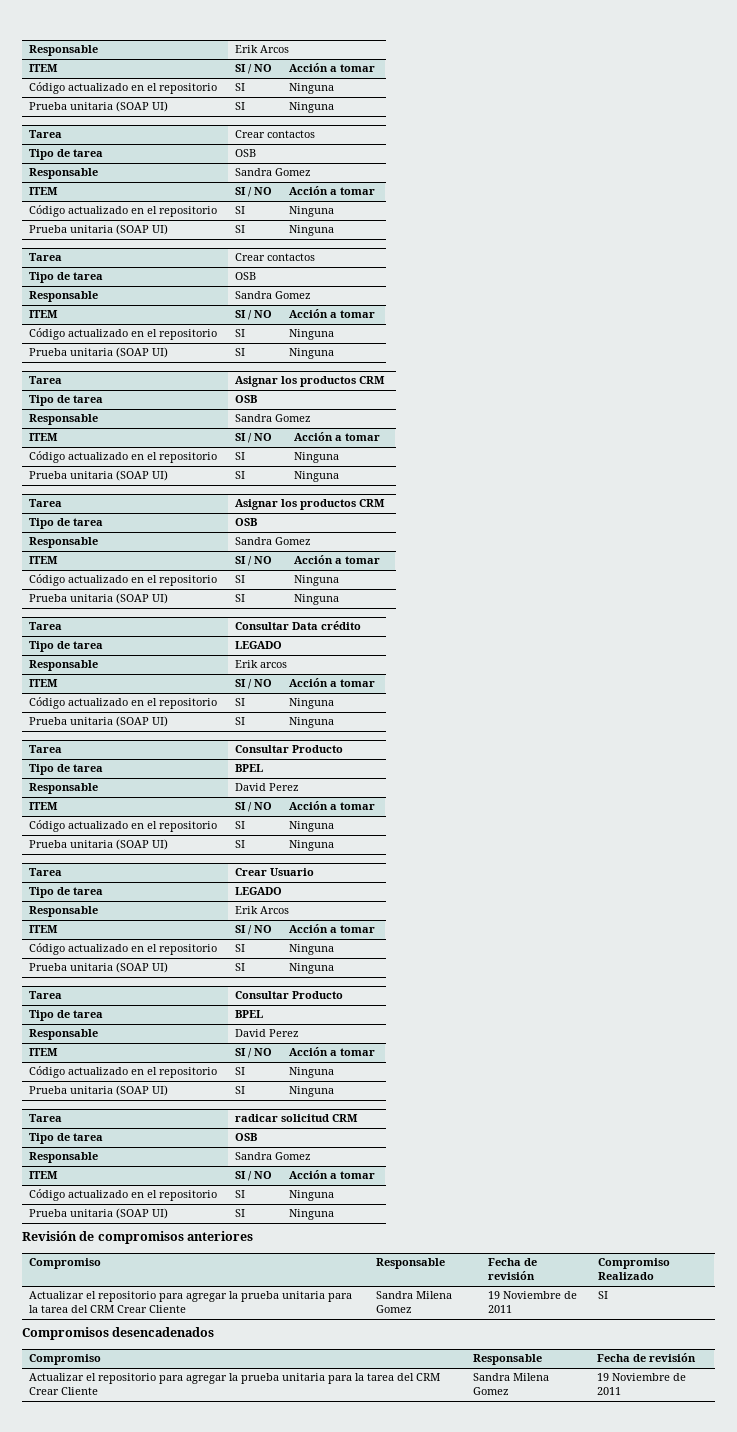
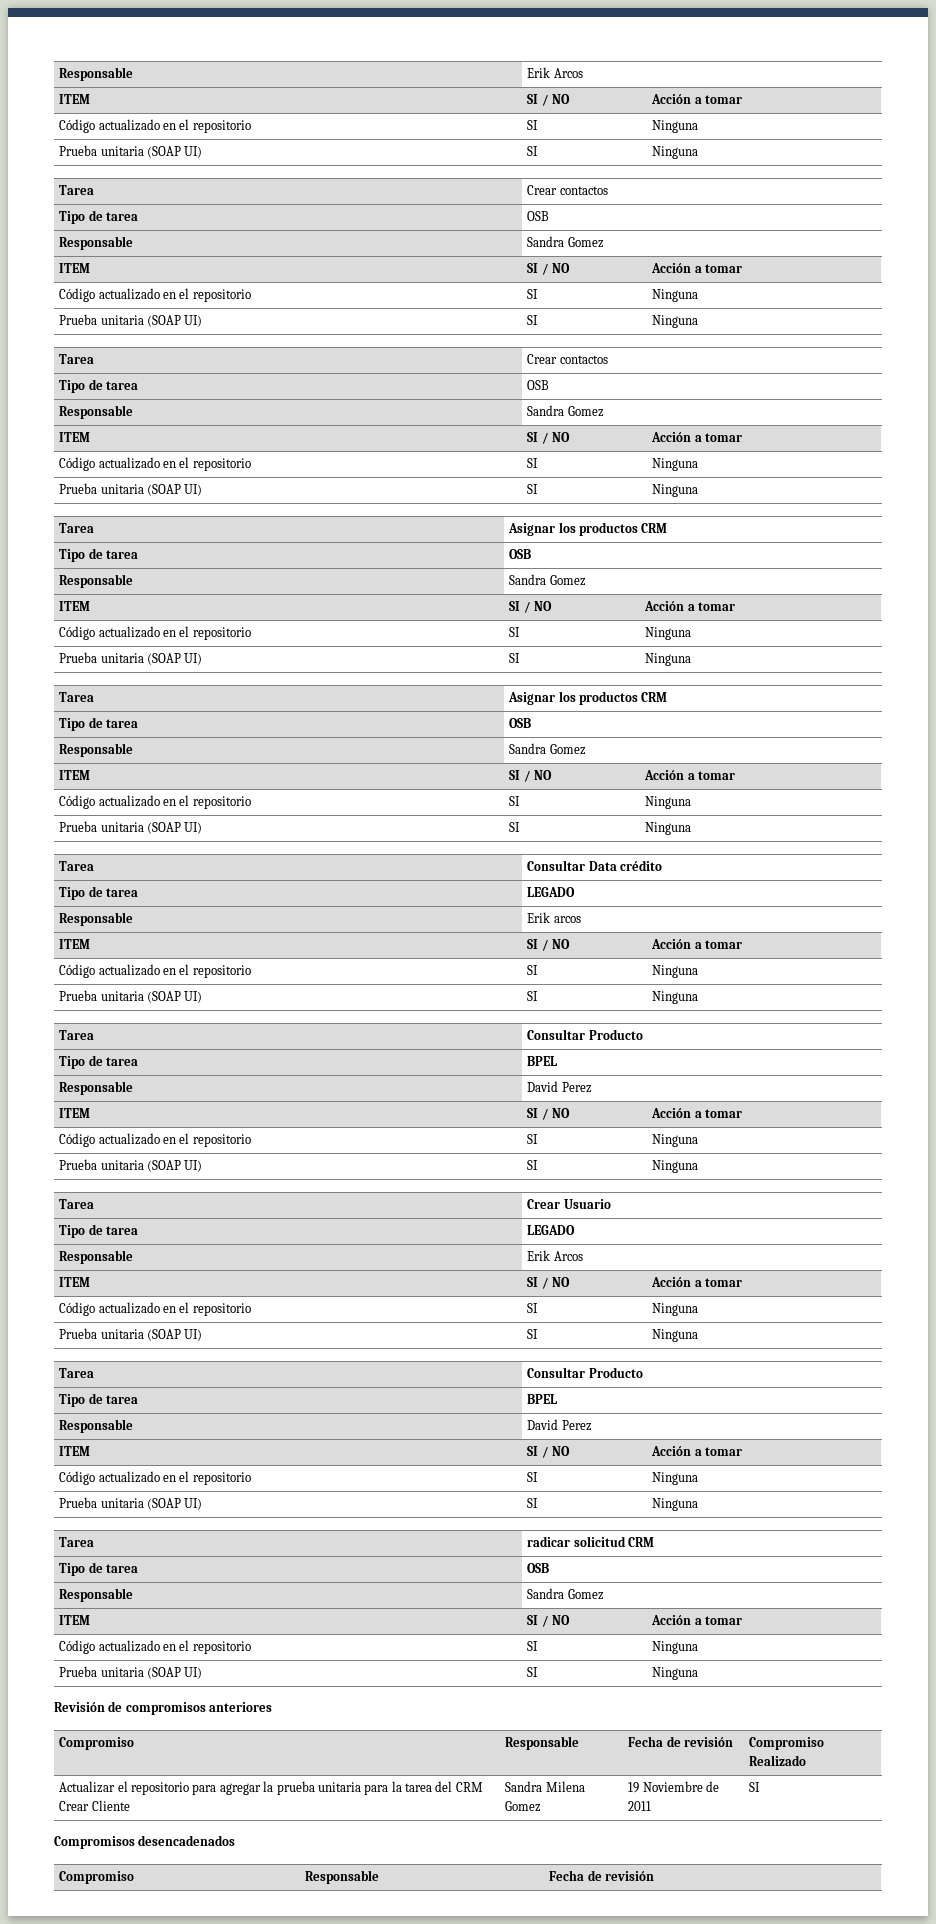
  Compromisos desencadenados
  Compromiso | Responsable | Fecha de revisión
- Actualizar el repositorio para agregar la prueba unitaria para la tarea del CRM Crear Cliente | Sandra Milena Gomez | 19 Noviembre de 2011

